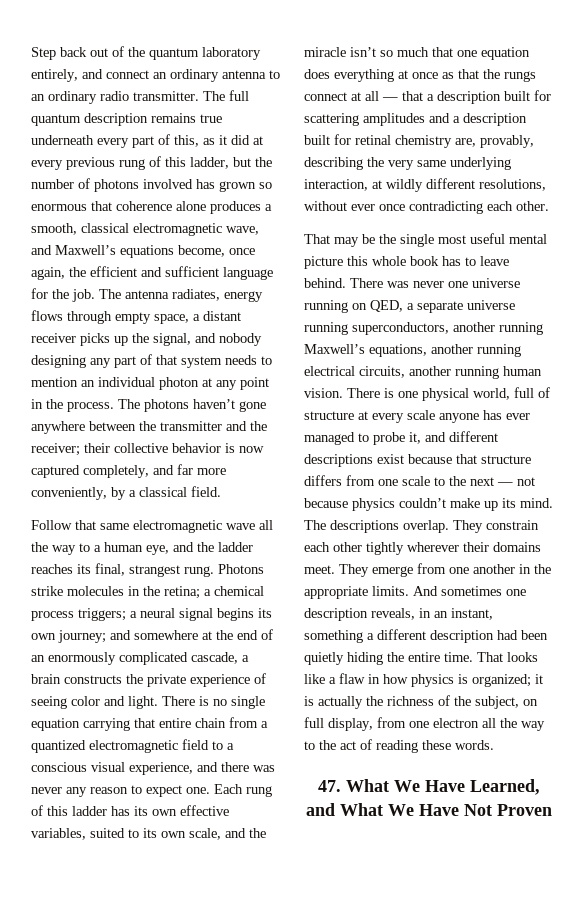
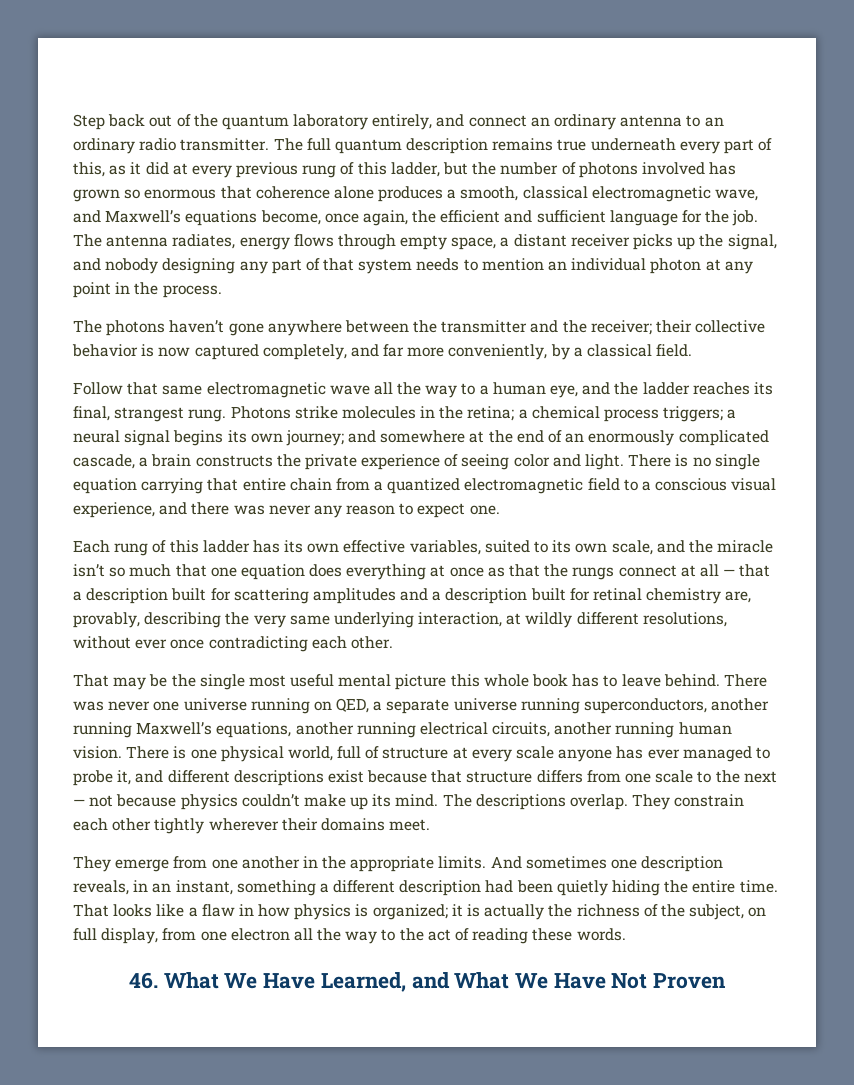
- The antenna radiates, energy flows through empty space, a distant receiver picks up the signal, and nobody designing any part of that system needs to mention an individual photon at any point in the process. The photons haven’t gone anywhere between the transmitter and the receiver;
+ The antenna radiates, energy flows through empty space, a distant receiver picks up the signal, and nobody designing any part of that system needs to mention an individual photon at any point in the process.
+ The photons haven’t gone anywhere between the transmitter and the receiver;
- There is no single equation carrying that entire chain from a quantized electromagnetic field to a conscious visual experience, and there was never any reason to expect one. Each rung of this ladder has its own effective variables, suited to its own scale, and the miracle isn’t so much that one equation does everything at once as that the rungs connect at all — that a description built for scattering amplitudes and a description built for retinal chemistry are, provably, describing the very same underlying interaction, at wildly different resolutions, without ever once contradicting each other.
+ There is no single equation carrying that entire chain from a quantized electromagnetic field to a conscious visual experience, and there was never any reason to expect one.
+ Each rung of this ladder has its own effective variables, suited to its own scale, and the miracle isn’t so much that one equation does everything at once as that the rungs connect at all — that a description built for scattering amplitudes and a description built for retinal chemistry are, provably, describing the very same underlying interaction, at wildly different resolutions, without ever once contradicting each other.
- They constrain each other tightly wherever their domains meet. They emerge from one another in the appropriate limits.
+ They constrain each other tightly wherever their domains meet.
+ They emerge from one another in the appropriate limits.
- 47. What We Have Learned, and What We Have Not Proven
+ 46. What We Have Learned, and What We Have Not Proven

